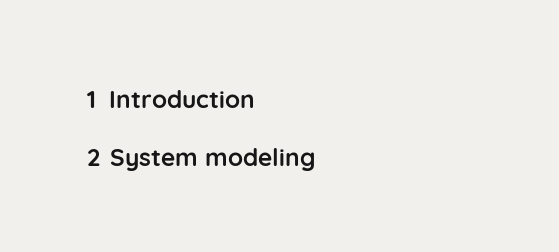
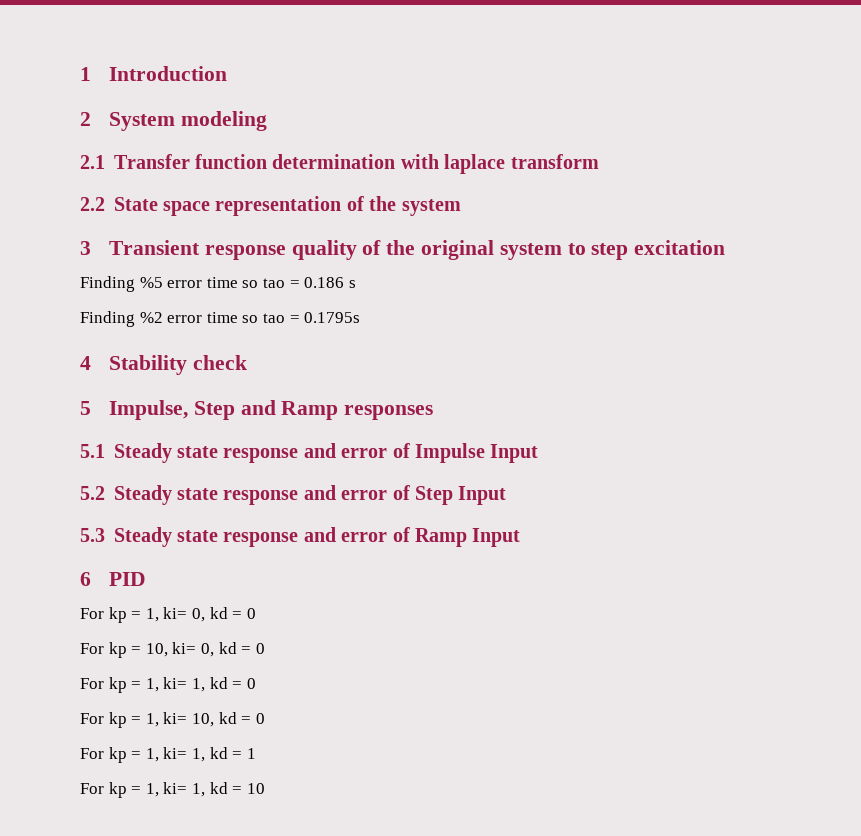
+ 2.1 Transfer function determination with laplace transform
+ 2.2 State space representation of the system
+ 3 Transient response quality of the original system to step excitation
+ Finding %5 error time so tao = 0.186 s
+ Finding %2 error time so tao = 0.1795s
+ 4 Stability check
+ 5 Impulse, Step and Ramp responses
+ 5.1 Steady state response and error of Impulse Input
+ 5.2 Steady state response and error of Step Input
+ 5.3 Steady state response and error of Ramp Input
+ 6 PID
+ For kp = 1, ki= 0, kd = 0
+ For kp = 10, ki= 0, kd = 0
+ For kp = 1, ki= 1, kd = 0
+ For kp = 1, ki= 10, kd = 0
+ For kp = 1, ki= 1, kd = 1
+ For kp = 1, ki= 1, kd = 10

